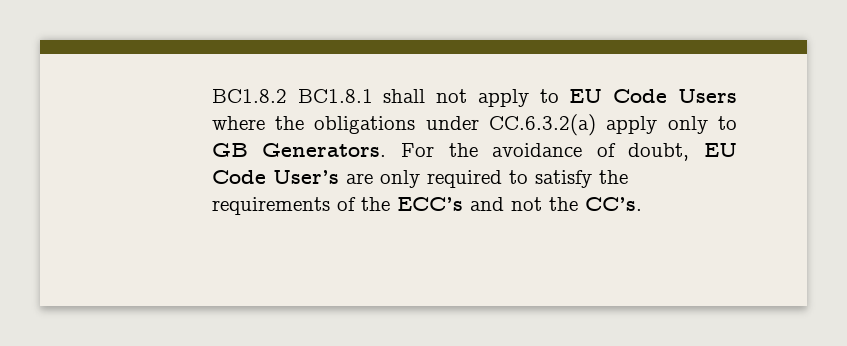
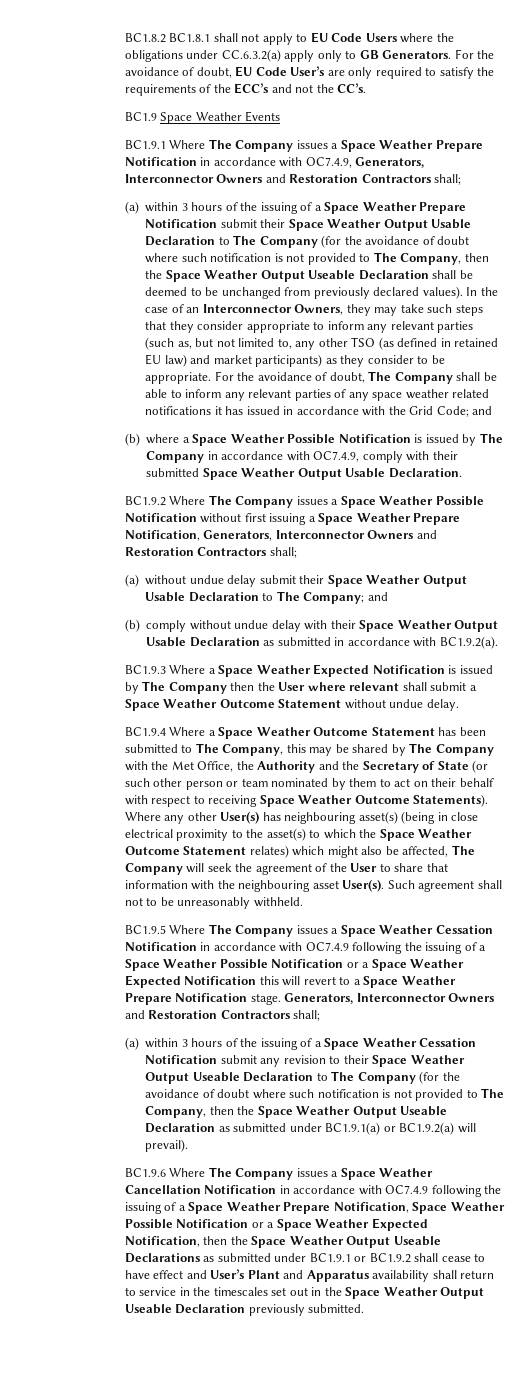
+ BC1.9 Space Weather Events
+ BC1.9.1 Where The Company issues a Space Weather Prepare Notification in accordance with OC7.4.9, Generators, Interconnector Owners and Restoration Contractors shall;
+ (a) within 3 hours of the issuing of a Space Weather Prepare Notification submit their Space Weather Output Usable Declaration to The Company (for the avoidance of doubt where such notification is not provided to The Company, then the Space Weather Output Useable Declaration shall be deemed to be unchanged from previously declared values). In the case of an Interconnector Owners, they may take such steps that they consider appropriate to inform any relevant parties (such as, but not limited to, any other TSO (as defined in retained EU law) and market participants) as they consider to be appropriate. For the avoidance of doubt, The Company shall be able to inform any relevant parties of any space weather related notifications it has issued in accordance with the Grid Code; and
+ (b) where a Space Weather Possible Notification is issued by The Company in accordance with OC7.4.9, comply with their submitted Space Weather Output Usable Declaration.
+ BC1.9.2 Where The Company issues a Space Weather Possible Notification without first issuing a Space Weather Prepare Notification, Generators, Interconnector Owners and Restoration Contractors shall;
+ (a) without undue delay submit their Space Weather Output Usable Declaration to The Company; and
+ (b) comply without undue delay with their Space Weather Output Usable Declaration as submitted in accordance with BC1.9.2(a).
+ BC1.9.3 Where a Space Weather Expected Notification is issued by The Company then the User where relevant shall submit a Space Weather Outcome Statement without undue delay.
+ BC1.9.4 Where a Space Weather Outcome Statement has been submitted to The Company, this may be shared by The Company with the Met Office, the Authority and the Secretary of State (or such other person or team nominated by them to act on their behalf with respect to receiving Space Weather Outcome Statements). Where any other User(s) has neighbouring asset(s) (being in close electrical proximity to the asset(s) to which the Space Weather Outcome Statement relates) which might also be affected, The Company will seek the agreement of the User to share that information with the neighbouring asset User(s). Such agreement shall not to be unreasonably withheld.
+ BC1.9.5 Where The Company issues a Space Weather Cessation Notification in accordance with OC7.4.9 following the issuing of a Space Weather Possible Notification or a Space Weather Expected Notification this will revert to a Space Weather Prepare Notification stage. Generators, Interconnector Owners and Restoration Contractors shall;
+ (a) within 3 hours of the issuing of a Space Weather Cessation Notification submit any revision to their Space Weather Output Useable Declaration to The Company (for the avoidance of doubt where such notification is not provided to The Company, then the Space Weather Output Useable Declaration as submitted under BC1.9.1(a) or BC1.9.2(a) will prevail).
+ BC1.9.6 Where The Company issues a Space Weather Cancellation Notification in accordance with OC7.4.9 following the issuing of a Space Weather Prepare Notification, Space Weather Possible Notification or a Space Weather Expected Notification, then the Space Weather Output Useable Declarations as submitted under BC1.9.1 or BC1.9.2 shall cease to have effect and User’s Plant and Apparatus availability shall return to service in the timescales set out in the Space Weather Output Useable Declaration previously submitted.

